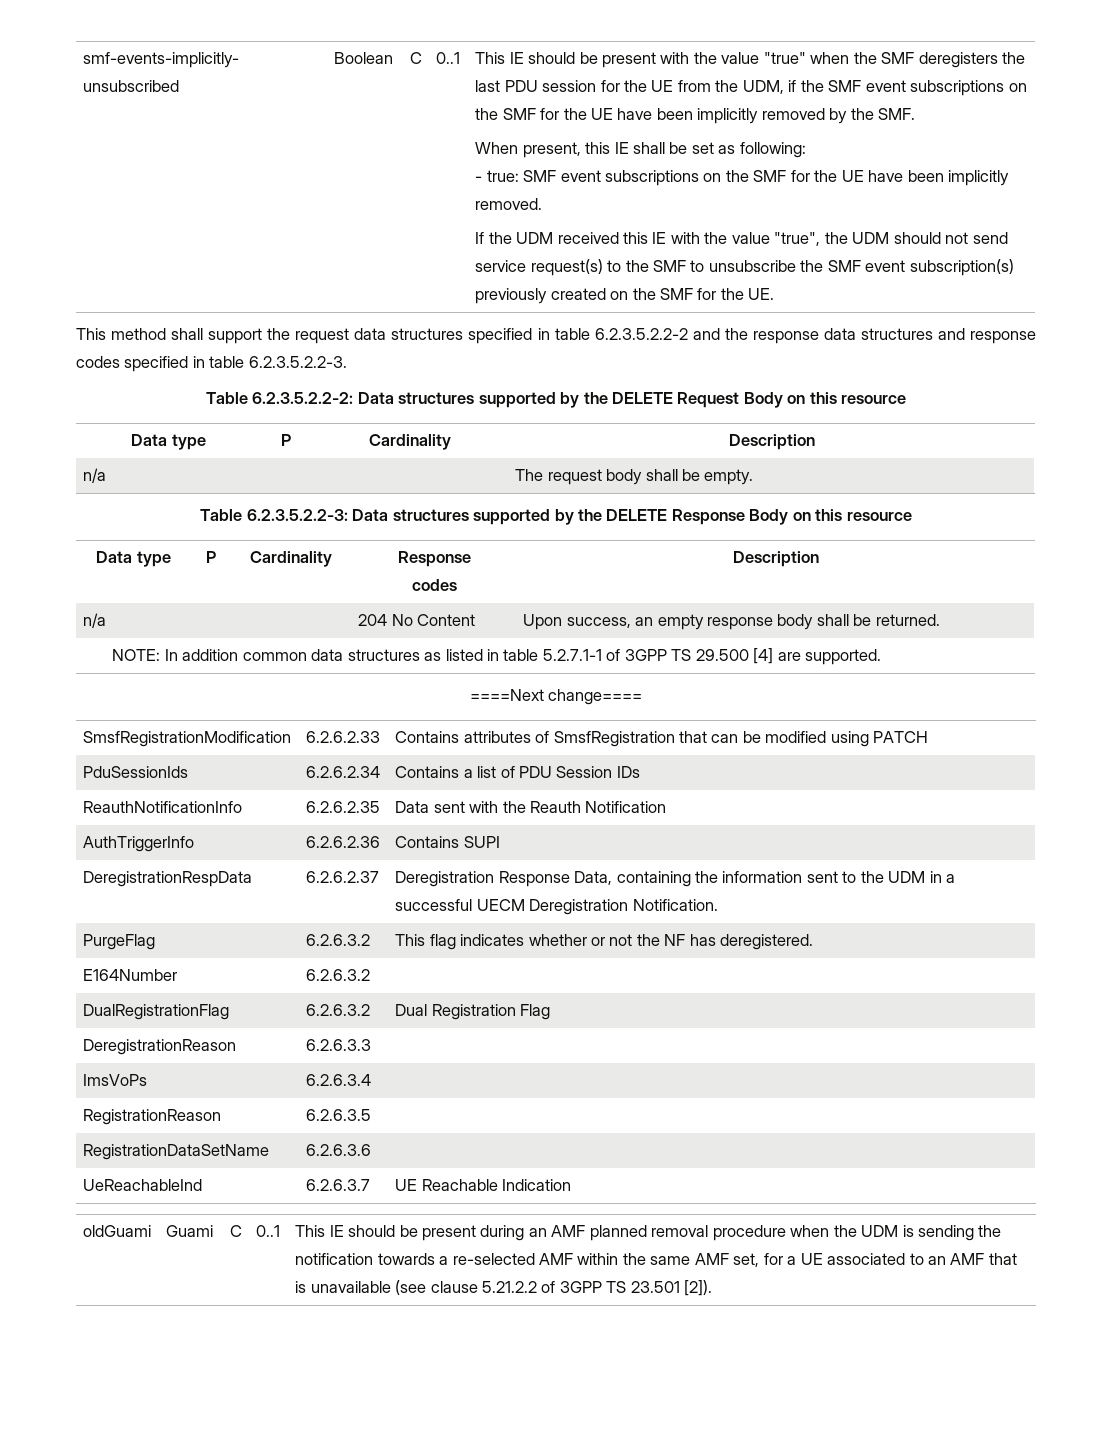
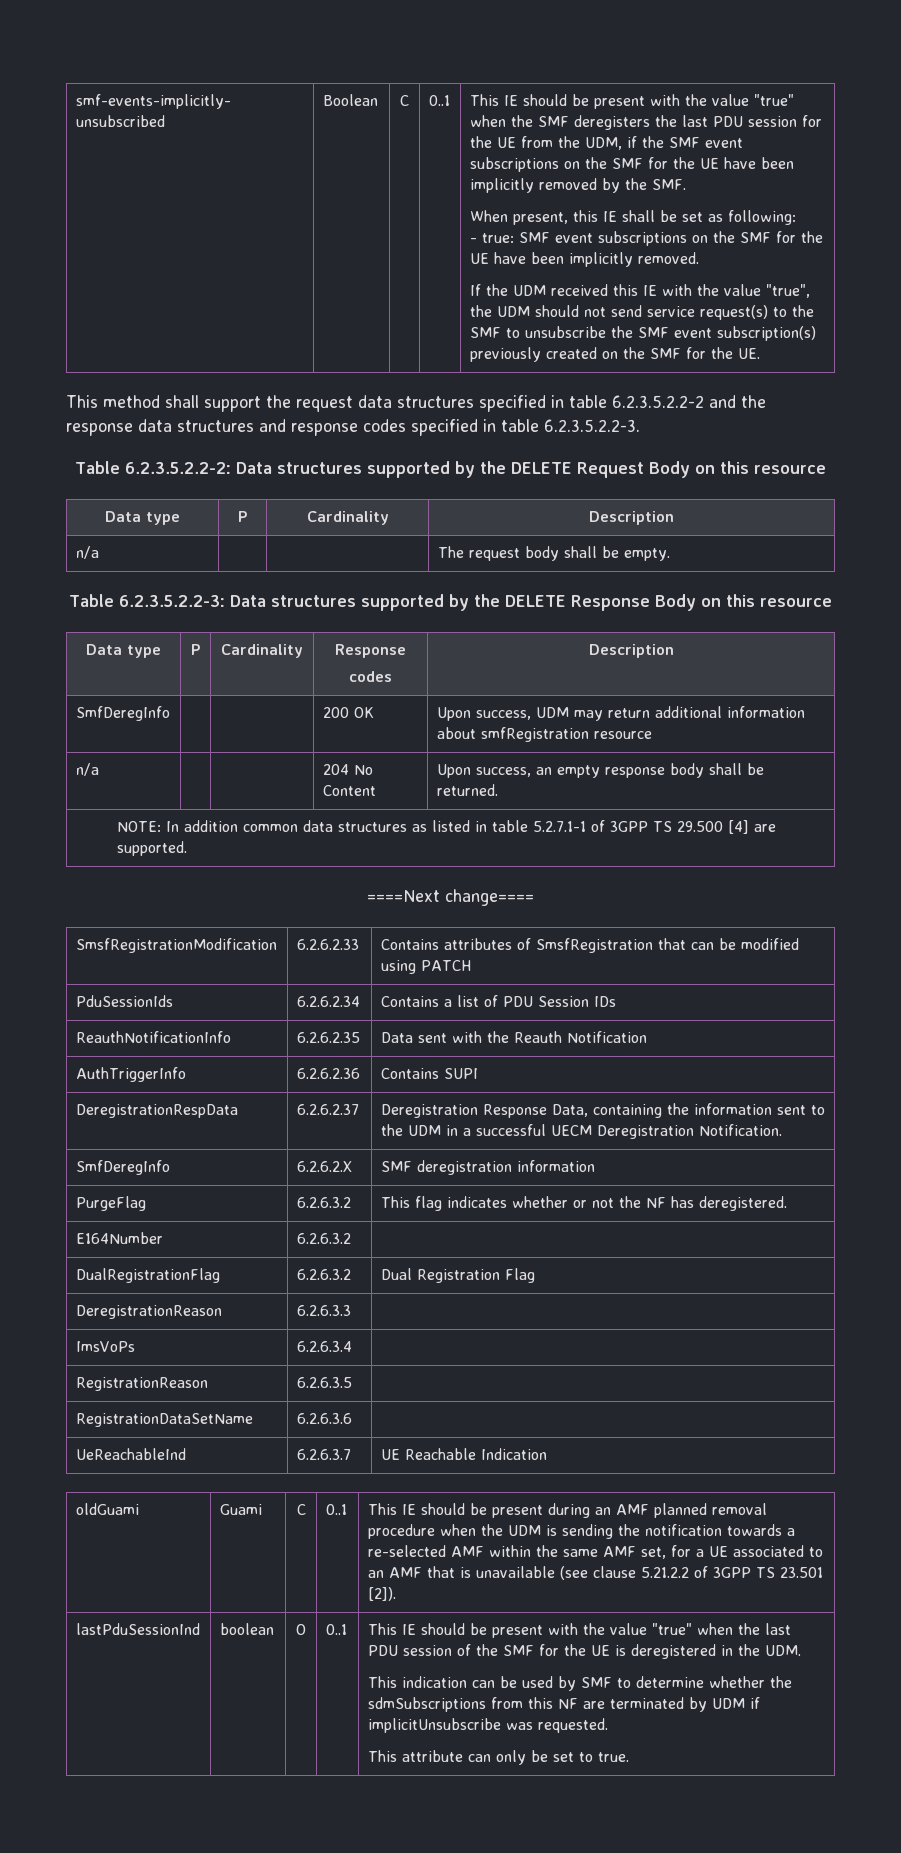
+ SmfDeregInfo | | | 200 OK | Upon success, UDM may return additional information about smfRegistration resource
+ SmfDeregInfo | 6.2.6.2.X | SMF deregistration information
+ lastPduSessionInd | boolean | O | 0..1 | This IE should be present with the value "true" when the last PDU session of the SMF for the UE is deregistered in the UDM.
+ This indication can be used by SMF to determine whether the sdmSubscriptions from this NF are terminated by UDM if implicitUnsubscribe was requested.
+ This attribute can only be set to true.

